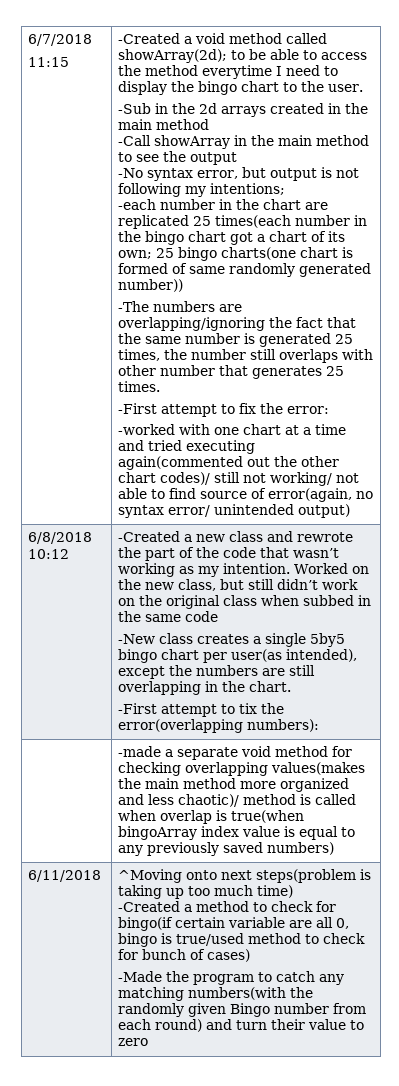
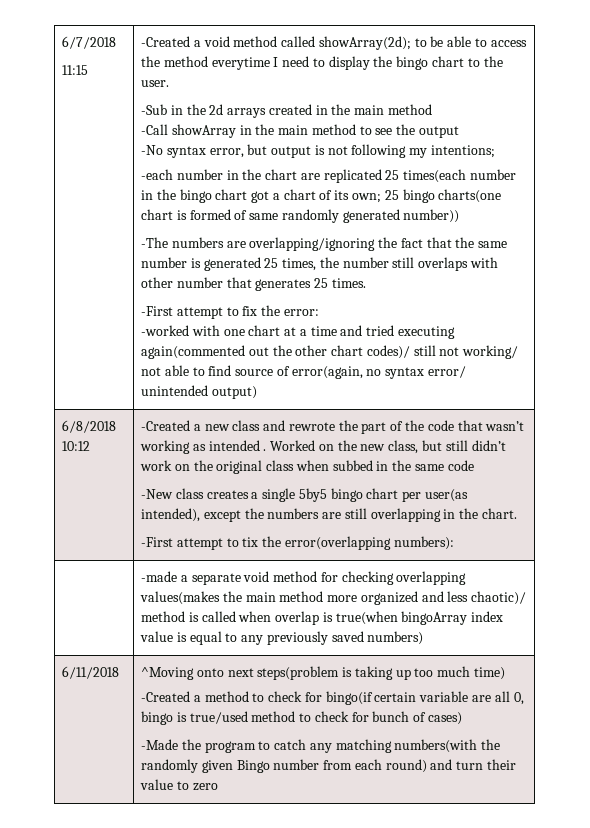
- -Created a new class and rewrote the part of the code that wasn’t working as my intention.
+ -Created a new class and rewrote the part of the code that wasn’t working as intended .

